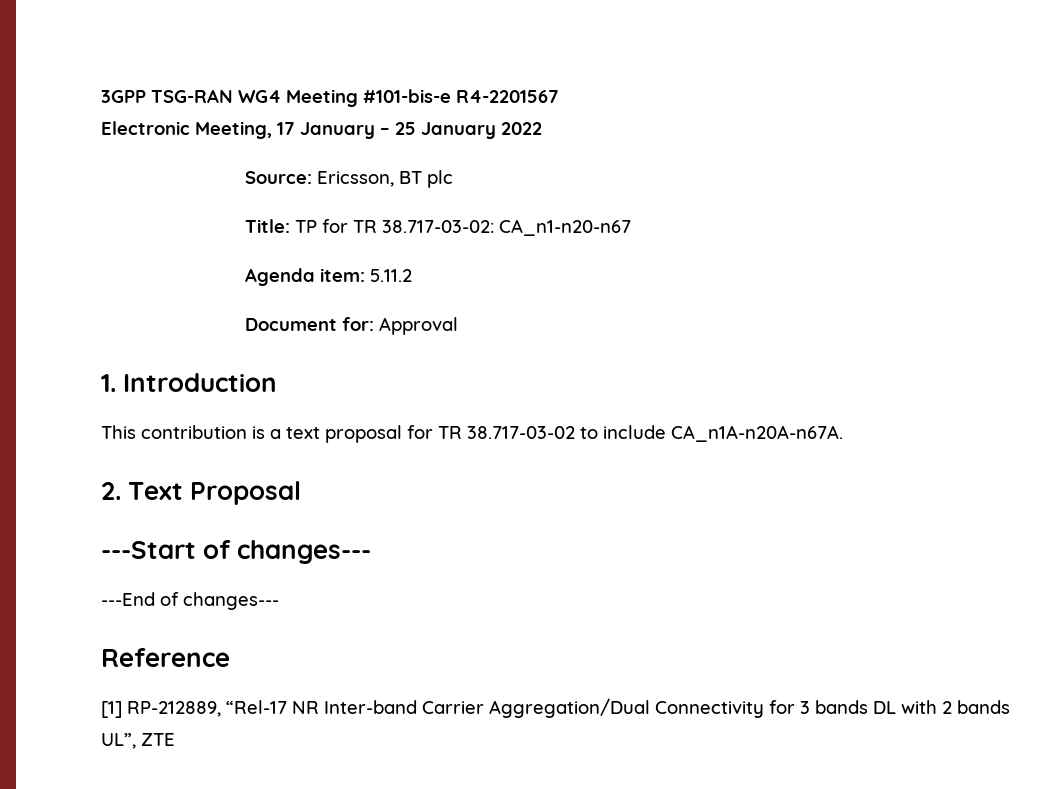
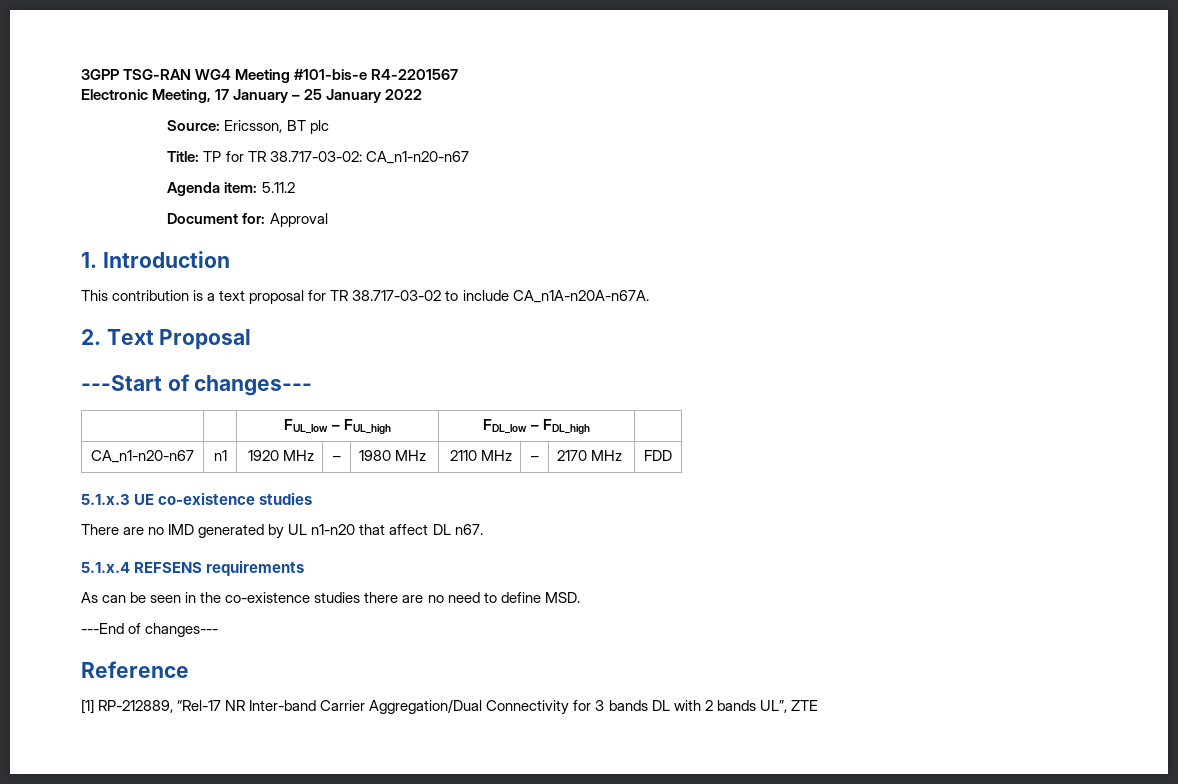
+ | | FUL_low – FUL_high | FDL_low – FDL_high |
+ CA_n1-n20-n67 | n1 | 1920 MHz | – | 1980 MHz | 2110 MHz | – | 2170 MHz | FDD
+ 5.1.x.3 UE co-existence studies
+ There are no IMD generated by UL n1-n20 that affect DL n67.
+ 5.1.x.4 REFSENS requirements
+ As can be seen in the co-existence studies there are no need to define MSD.

